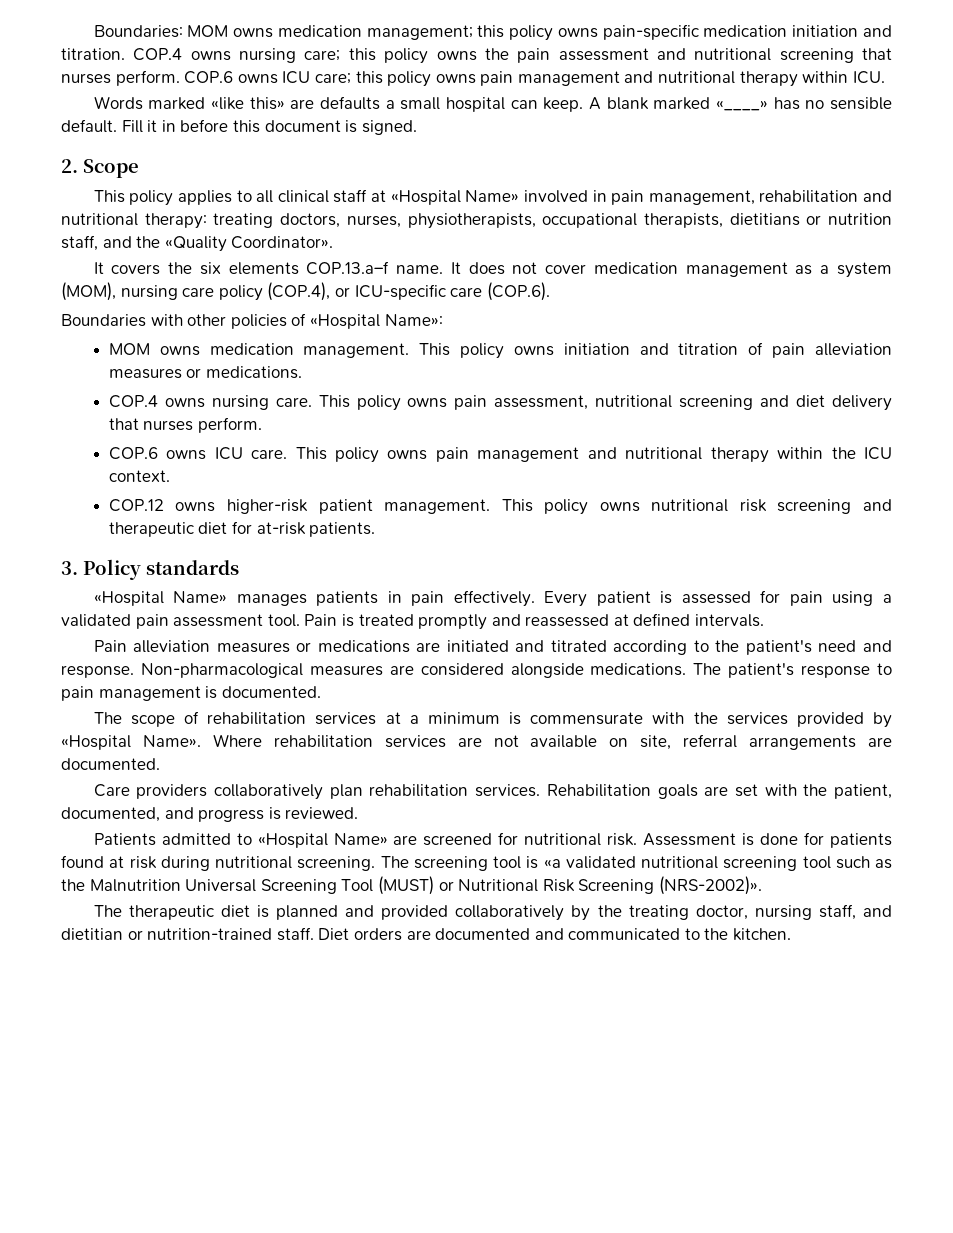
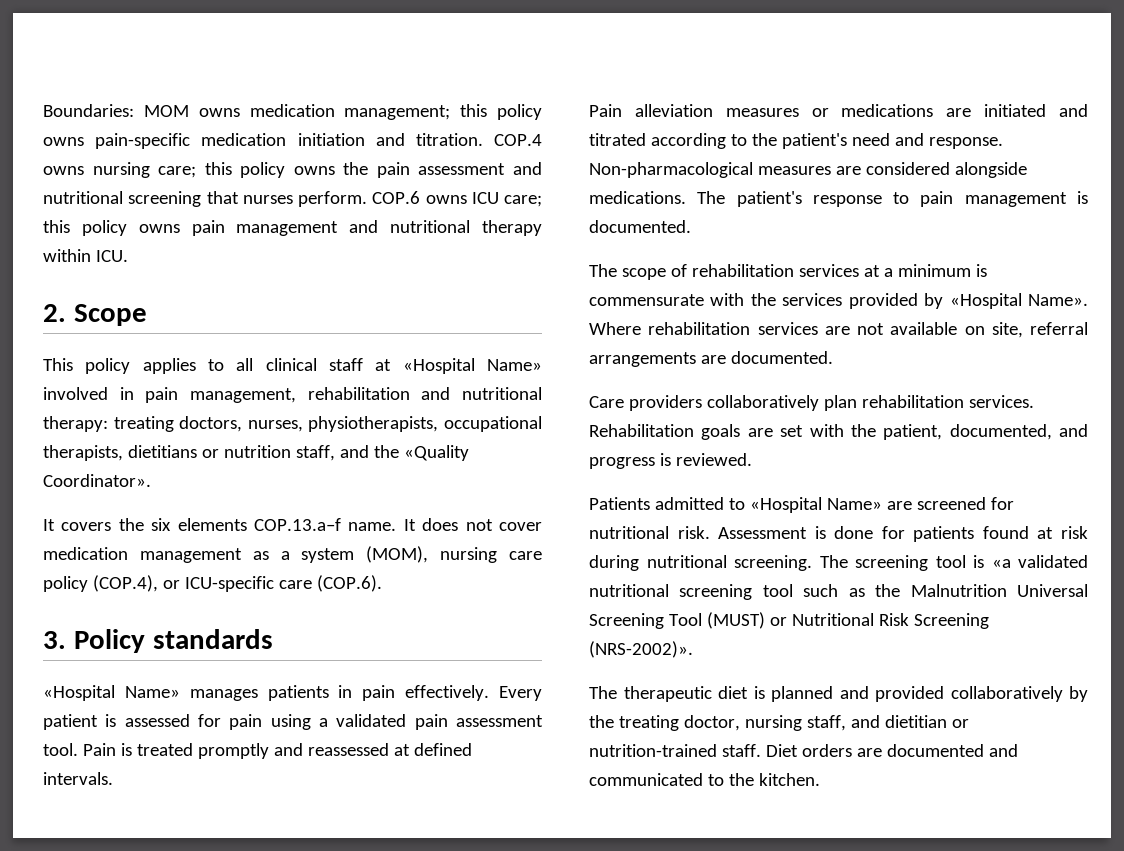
- Words marked «like this» are defaults a small hospital can keep. A blank marked «____» has no sensible default. Fill it in before this document is signed.
- Boundaries with other policies of «Hospital Name»:
- MOM owns medication management. This policy owns initiation and titration of pain alleviation measures or medications.
- COP.4 owns nursing care. This policy owns pain assessment, nutritional screening and diet delivery that nurses perform.
- COP.6 owns ICU care. This policy owns pain management and nutritional therapy within the ICU context.
- COP.12 owns higher-risk patient management. This policy owns nutritional risk screening and therapeutic diet for at-risk patients.

